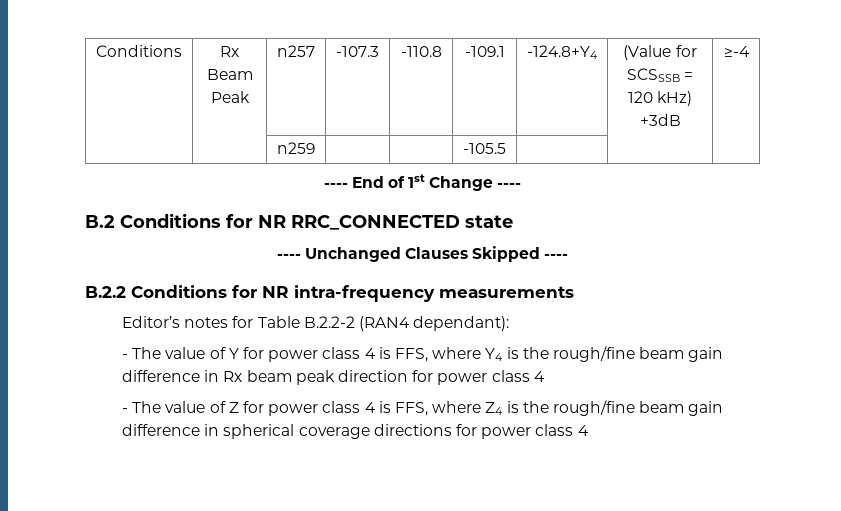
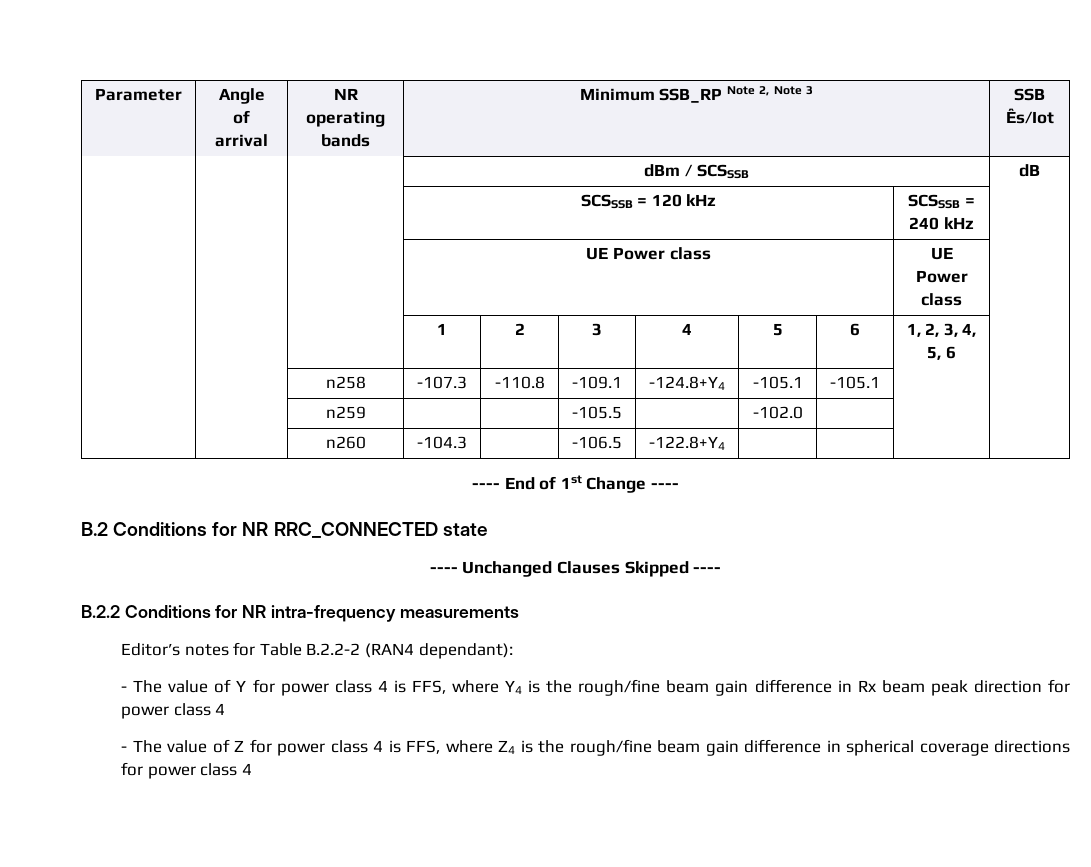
- Conditions | Rx Beam Peak | n257 | -107.3 | -110.8 | -109.1 | -124.8+Y4 | (Value for SCSSSB = 120 kHz) +3dB | ≥-4
- | | n259 | | | -105.5 | | |
+ Parameter | Angle of arrival | NR operating bands | Minimum SSB_RP Note 2, Note 3 | SSB Ês/Iot
+ | | | dBm / SCSSSB | dB
+ | | | SCSSSB = 120 kHz | SCSSSB = 240 kHz |
+ | | | UE Power class | UE Power class |
+ | | | 1 | 2 | 3 | 4 | 5 | 6 | 1, 2, 3, 4, 5, 6 |
+ | | n258 | -107.3 | -110.8 | -109.1 | -124.8+Y4 | -105.1 | -105.1 | |
+ | | n259 | | | -105.5 | | -102.0 | | |
+ | | n260 | -104.3 | | -106.5 | -122.8+Y4 | | | |

